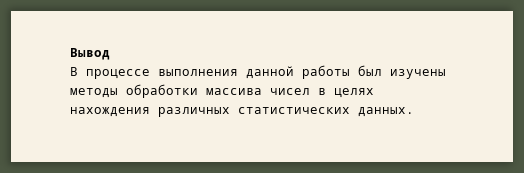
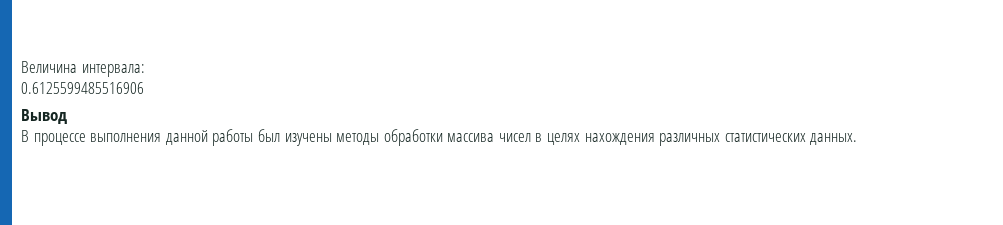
+ Величина интервала:
+ 0.6125599485516906

